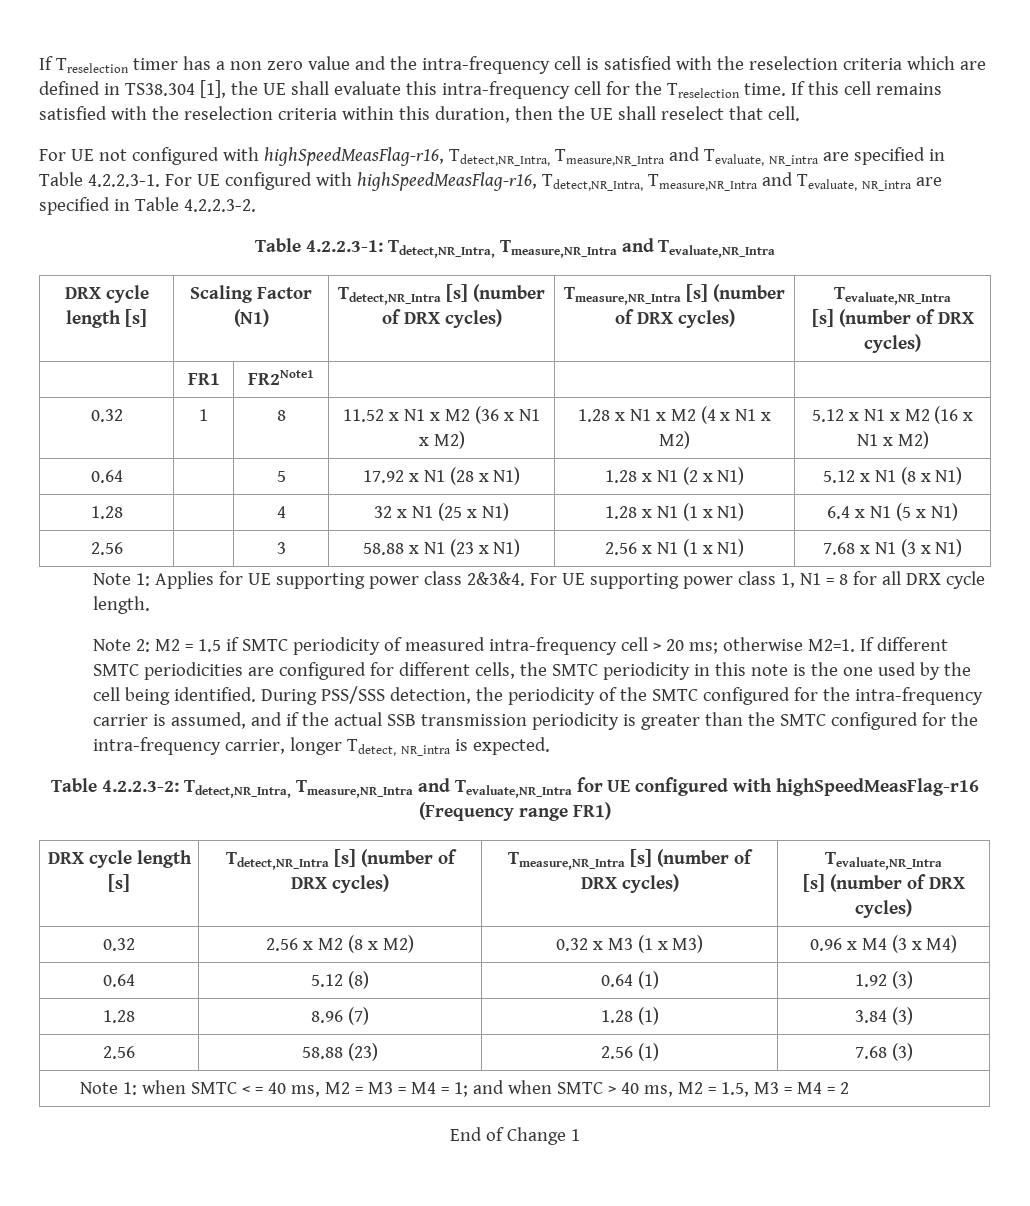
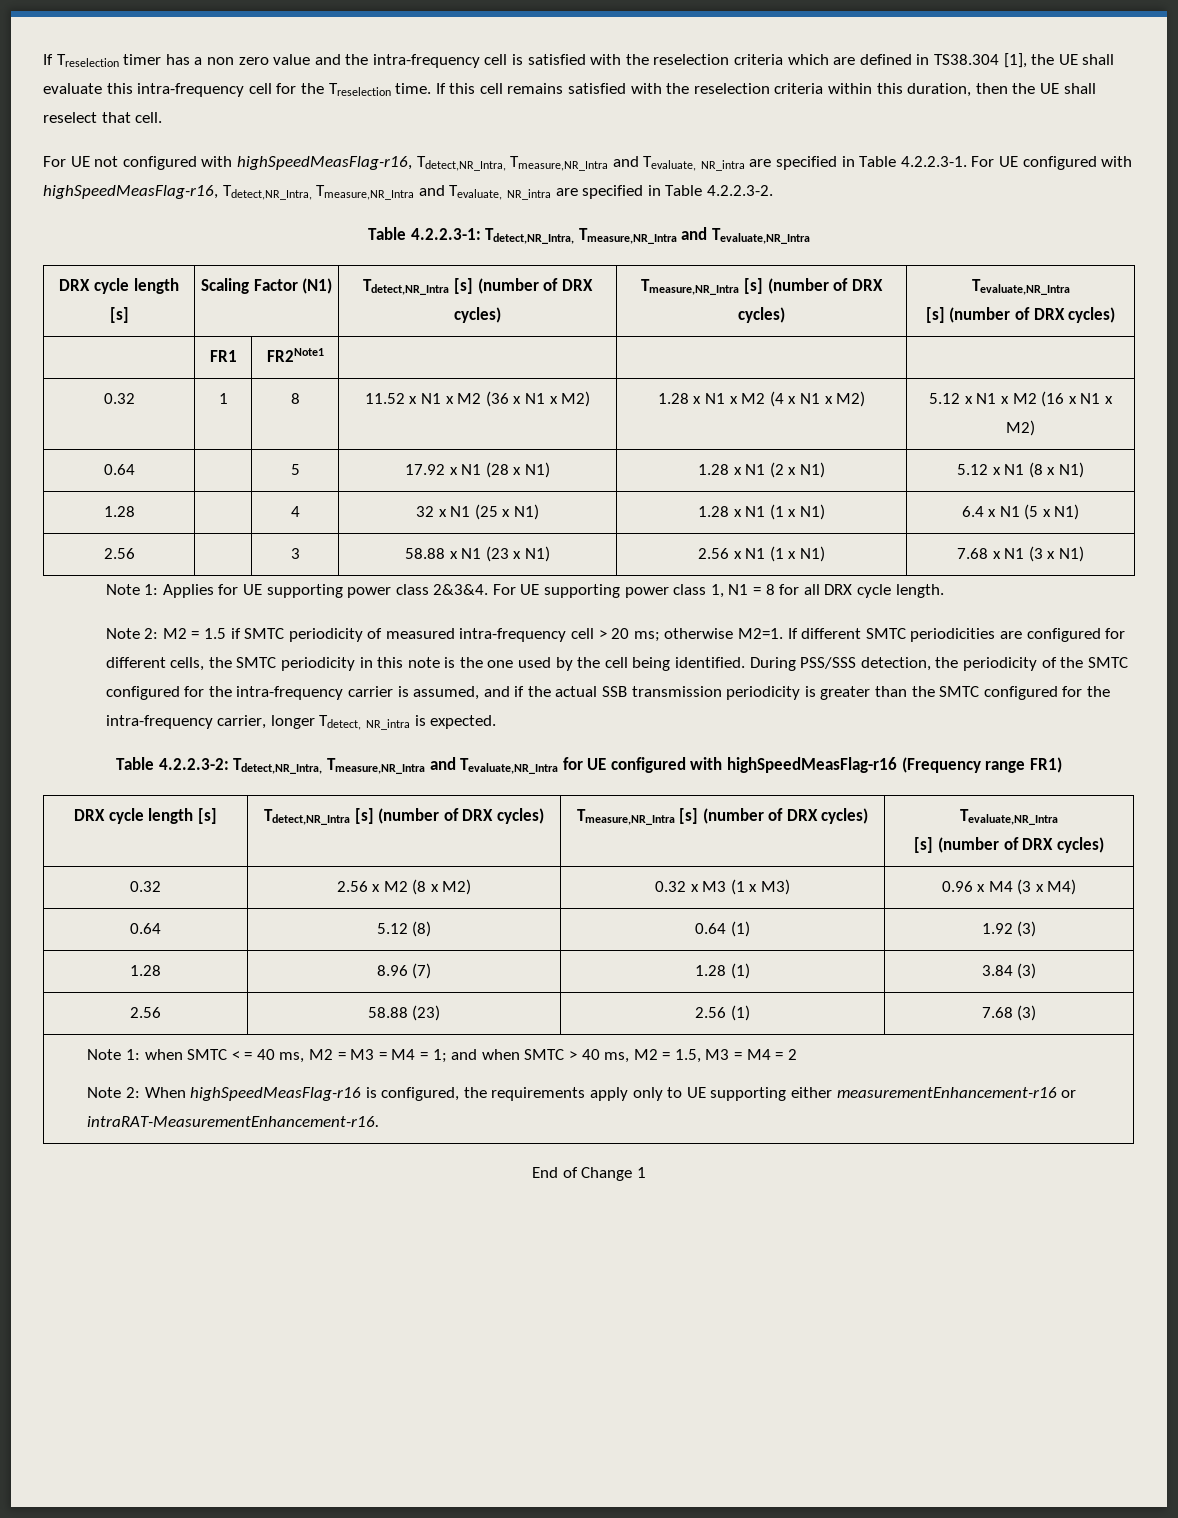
+ Note 2: When highSpeedMeasFlag-r16 is configured, the requirements apply only to UE supporting either measurementEnhancement-r16 or intraRAT-MeasurementEnhancement-r16.

